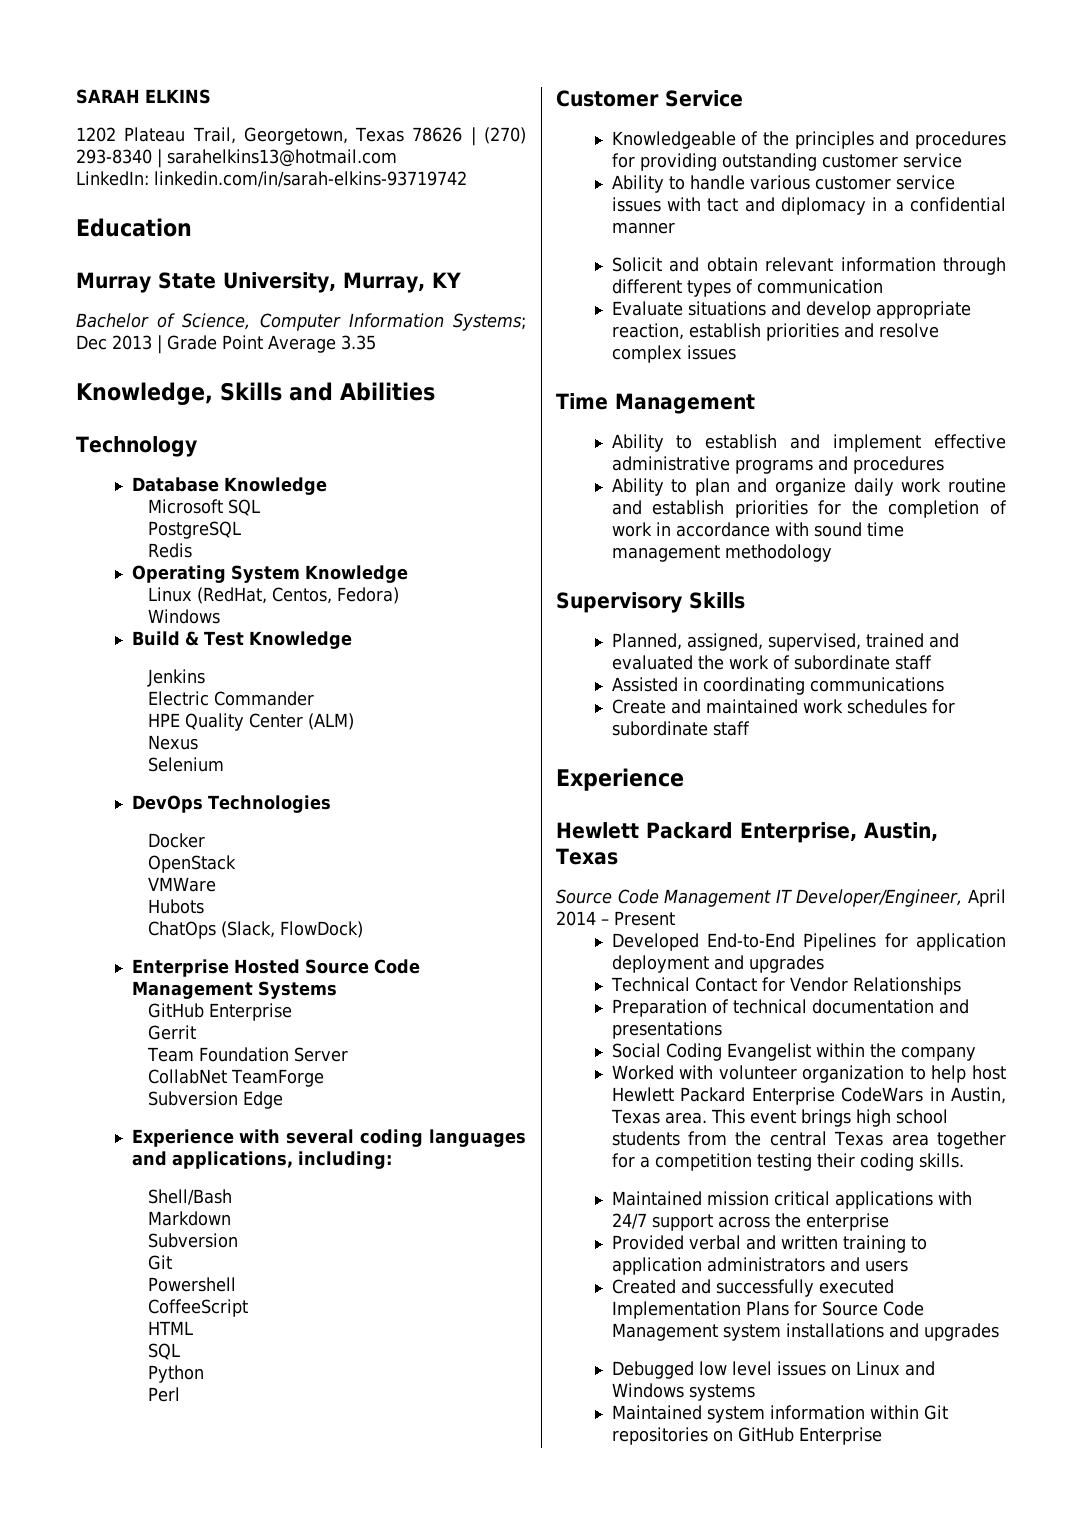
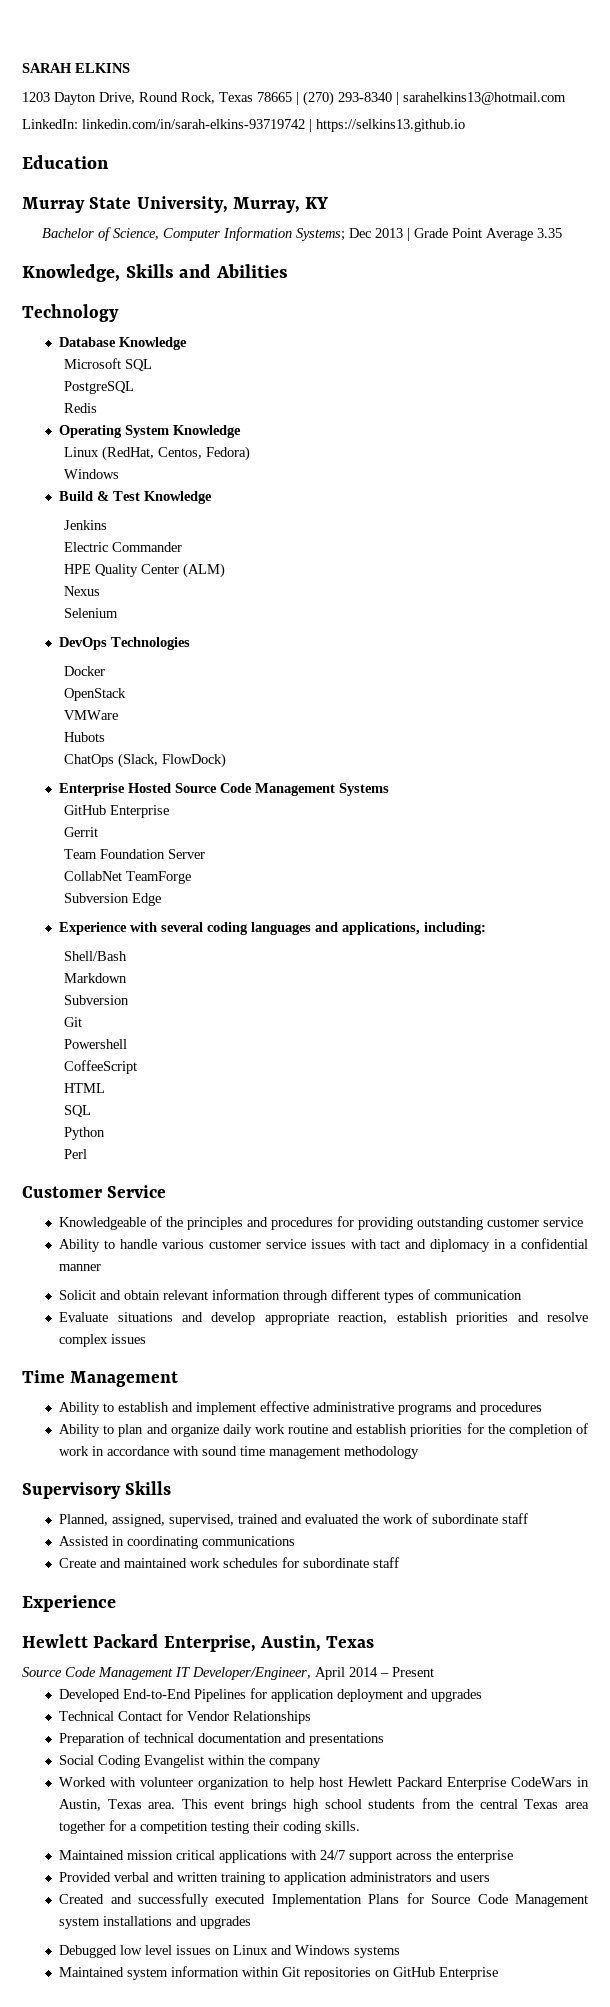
- 1202 Plateau Trail, Georgetown, Texas 78626 | (270) 293-8340 | sarahelkins13@hotmail.com
+ 1203 Dayton Drive, Round Rock, Texas 78665 | (270) 293-8340 | sarahelkins13@hotmail.com
- LinkedIn: linkedin.com/in/sarah-elkins-93719742
+ LinkedIn: linkedin.com/in/sarah-elkins-93719742 | https://selkins13.github.io

